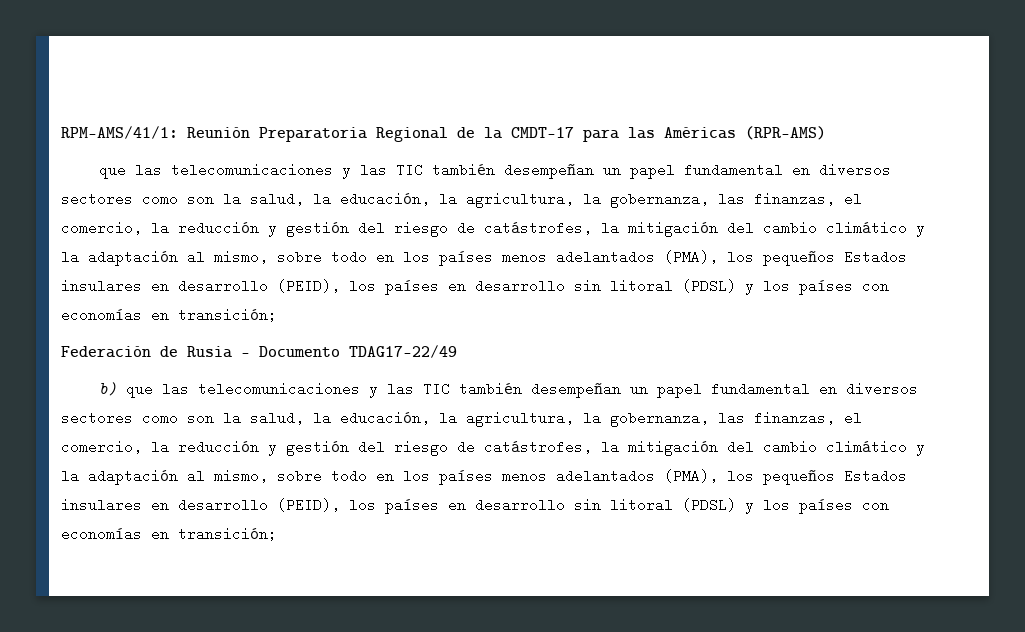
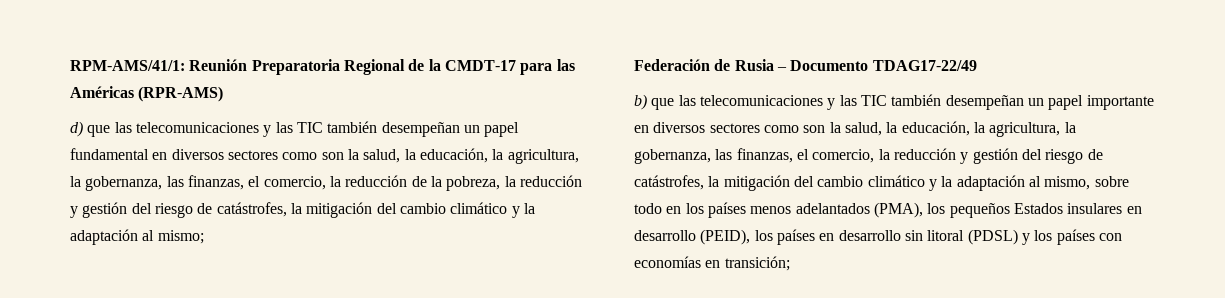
  Reunión Preparatoria Regional de la CMDT-17 para las Américas (RPR-AMS)
- que las telecomunicaciones y las TIC también desempeñan un papel fundamental en diversos sectores como son la salud, la educación, la agricultura, la gobernanza, las finanzas, el comercio, la reducción y gestión del riesgo de catástrofes, la mitigación del cambio climático y la adaptación al mismo, sobre todo en los países menos adelantados (PMA), los pequeños Estados insulares en desarrollo (PEID), los países en desarrollo sin litoral (PDSL) y los países con economías en transición;
+ d) que las telecomunicaciones y las TIC también desempeñan un papel fundamental en diversos sectores como son la salud, la educación, la agricultura, la gobernanza, las finanzas, el comercio, la reducción de la pobreza, la reducción y gestión del riesgo de catástrofes, la mitigación del cambio climático y la adaptación al mismo;
+ Federación de Rusia – Documento TDAG17-22/49
+ b) que las telecomunicaciones y las TIC también desempeñan un papel importante en diversos sectores como son la salud, la educación, la agricultura, la gobernanza, las finanzas, el comercio, la reducción y gestión del riesgo de catástrofes, la mitigación del cambio climático y la adaptación al mismo, sobre todo en los países menos adelantados (PMA), los pequeños Estados insulares en desarrollo (PEID), los países en desarrollo sin litoral (PDSL) y los países con economías en transición;
- Federación de Rusia – Documento TDAG17-22/49
- b) que las telecomunicaciones y las TIC también desempeñan un papel fundamental en diversos sectores como son la salud, la educación, la agricultura, la gobernanza, las finanzas, el comercio, la reducción y gestión del riesgo de catástrofes, la mitigación del cambio climático y la adaptación al mismo, sobre todo en los países menos adelantados (PMA), los pequeños Estados insulares en desarrollo (PEID), los países en desarrollo sin litoral (PDSL) y los países con economías en transición;

